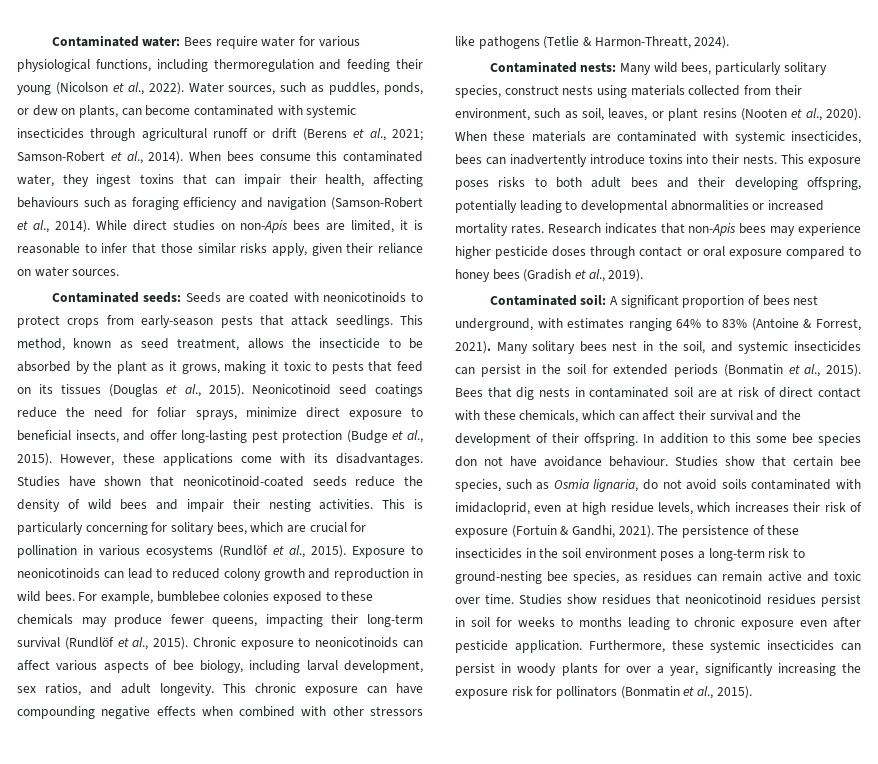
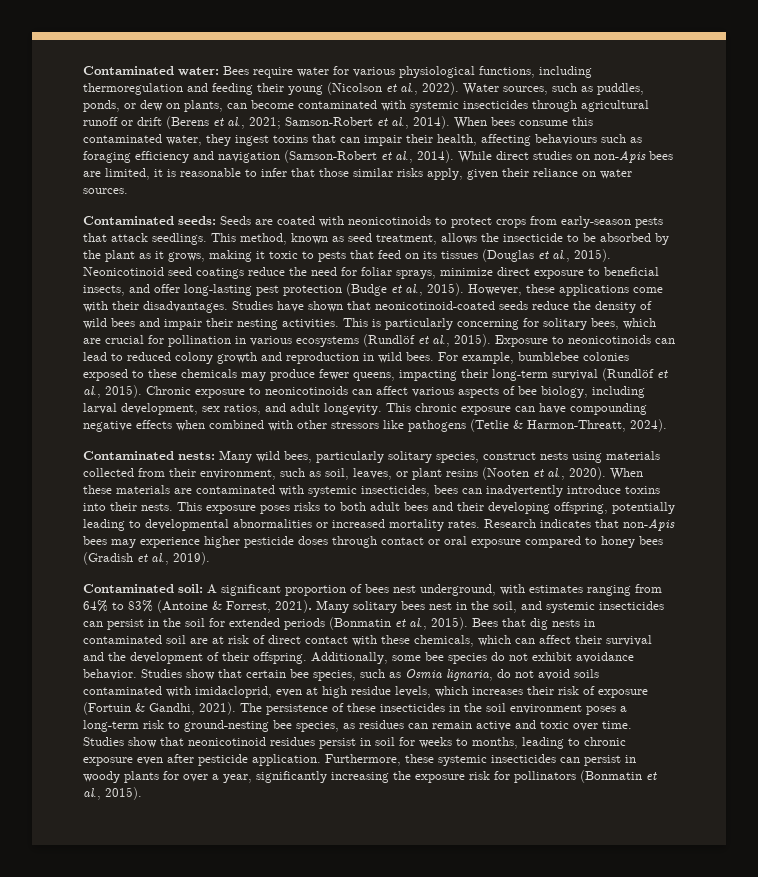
- However, these applications come with its disadvantages.
+ However, these applications come with their disadvantages.
- Contaminated soil: A significant proportion of bees nest underground, with estimates ranging 64% to 83% (Antoine & Forrest, 2021).
+ Contaminated soil: A significant proportion of bees nest underground, with estimates ranging from 64% to 83% (Antoine & Forrest, 2021).
- In addition to this some bee species don not have avoidance behaviour.
+ Additionally, some bee species do not exhibit avoidance behavior.
- Studies show residues that neonicotinoid residues persist in soil for weeks to months leading to chronic exposure even after pesticide application.
+ Studies show that neonicotinoid residues persist in soil for weeks to months, leading to chronic exposure even after pesticide application.

